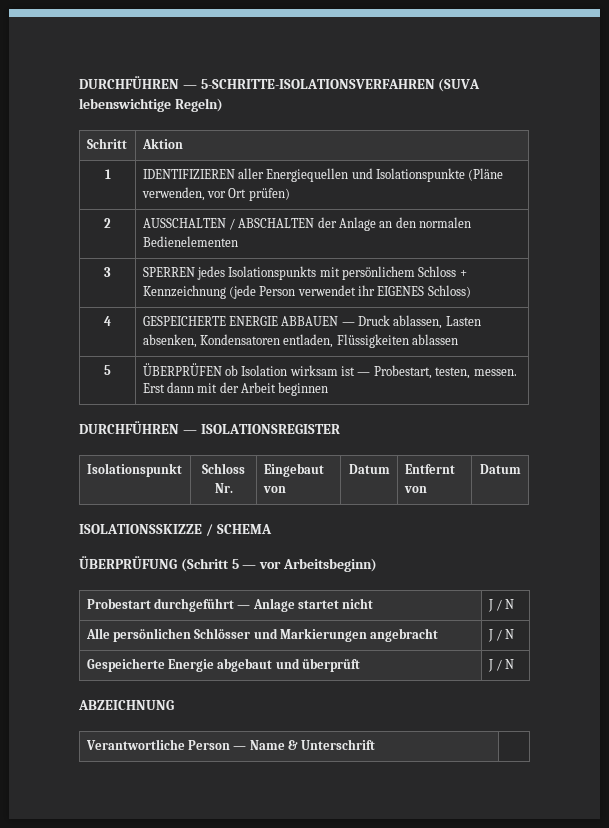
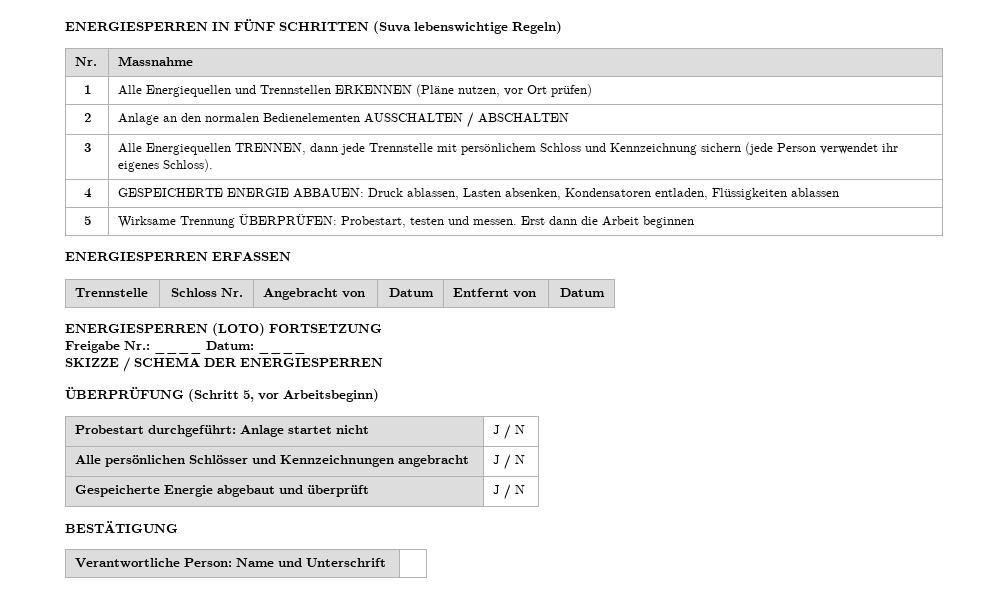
- DURCHFÜHREN — 5-SCHRITTE-ISOLATIONSVERFAHREN (SUVA lebenswichtige Regeln)
+ ENERGIESPERREN IN FÜNF SCHRITTEN (Suva lebenswichtige Regeln)
- Schritt | Aktion
+ Nr. | Massnahme
- 1 | IDENTIFIZIEREN aller Energiequellen und Isolationspunkte (Pläne verwenden, vor Ort prüfen)
+ 1 | Alle Energiequellen und Trennstellen ERKENNEN (Pläne nutzen, vor Ort prüfen)
- 2 | AUSSCHALTEN / ABSCHALTEN der Anlage an den normalen Bedienelementen
- 3 | SPERREN jedes Isolationspunkts mit persönlichem Schloss + Kennzeichnung (jede Person verwendet ihr EIGENES Schloss)
+ 2 | Anlage an den normalen Bedienelementen AUSSCHALTEN / ABSCHALTEN
+ 3 | Alle Energiequellen TRENNEN, dann jede Trennstelle mit persönlichem Schloss und Kennzeichnung sichern (jede Person verwendet ihr eigenes Schloss).
- 4 | GESPEICHERTE ENERGIE ABBAUEN — Druck ablassen, Lasten absenken, Kondensatoren entladen, Flüssigkeiten ablassen
+ 4 | GESPEICHERTE ENERGIE ABBAUEN: Druck ablassen, Lasten absenken, Kondensatoren entladen, Flüssigkeiten ablassen
- 5 | ÜBERPRÜFEN ob Isolation wirksam ist — Probestart, testen, messen. Erst dann mit der Arbeit beginnen
+ 5 | Wirksame Trennung ÜBERPRÜFEN: Probestart, testen und messen. Erst dann die Arbeit beginnen
- DURCHFÜHREN — ISOLATIONSREGISTER
- Isolationspunkt | Schloss Nr. | Eingebaut von | Datum | Entfernt von | Datum
+ ENERGIESPERREN ERFASSEN
+ Trennstelle | Schloss Nr. | Angebracht von | Datum | Entfernt von | Datum
- ISOLATIONSSKIZZE / SCHEMA
+ ENERGIESPERREN (LOTO) FORTSETZUNG
+ Freigabe Nr.: ____ Datum: ____
+ SKIZZE / SCHEMA DER ENERGIESPERREN
- ÜBERPRÜFUNG (Schritt 5 — vor Arbeitsbeginn)
+ ÜBERPRÜFUNG (Schritt 5, vor Arbeitsbeginn)
- Probestart durchgeführt — Anlage startet nicht | J / N
+ Probestart durchgeführt: Anlage startet nicht | J / N
- Alle persönlichen Schlösser und Markierungen angebracht | J / N
+ Alle persönlichen Schlösser und Kennzeichnungen angebracht | J / N
- ABZEICHNUNG
+ BESTÄTIGUNG
- Verantwortliche Person — Name & Unterschrift |
+ Verantwortliche Person: Name und Unterschrift |

